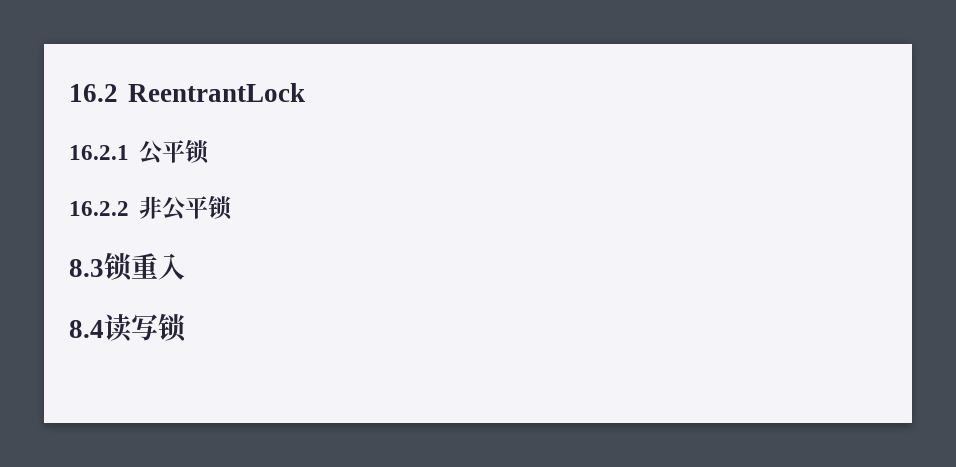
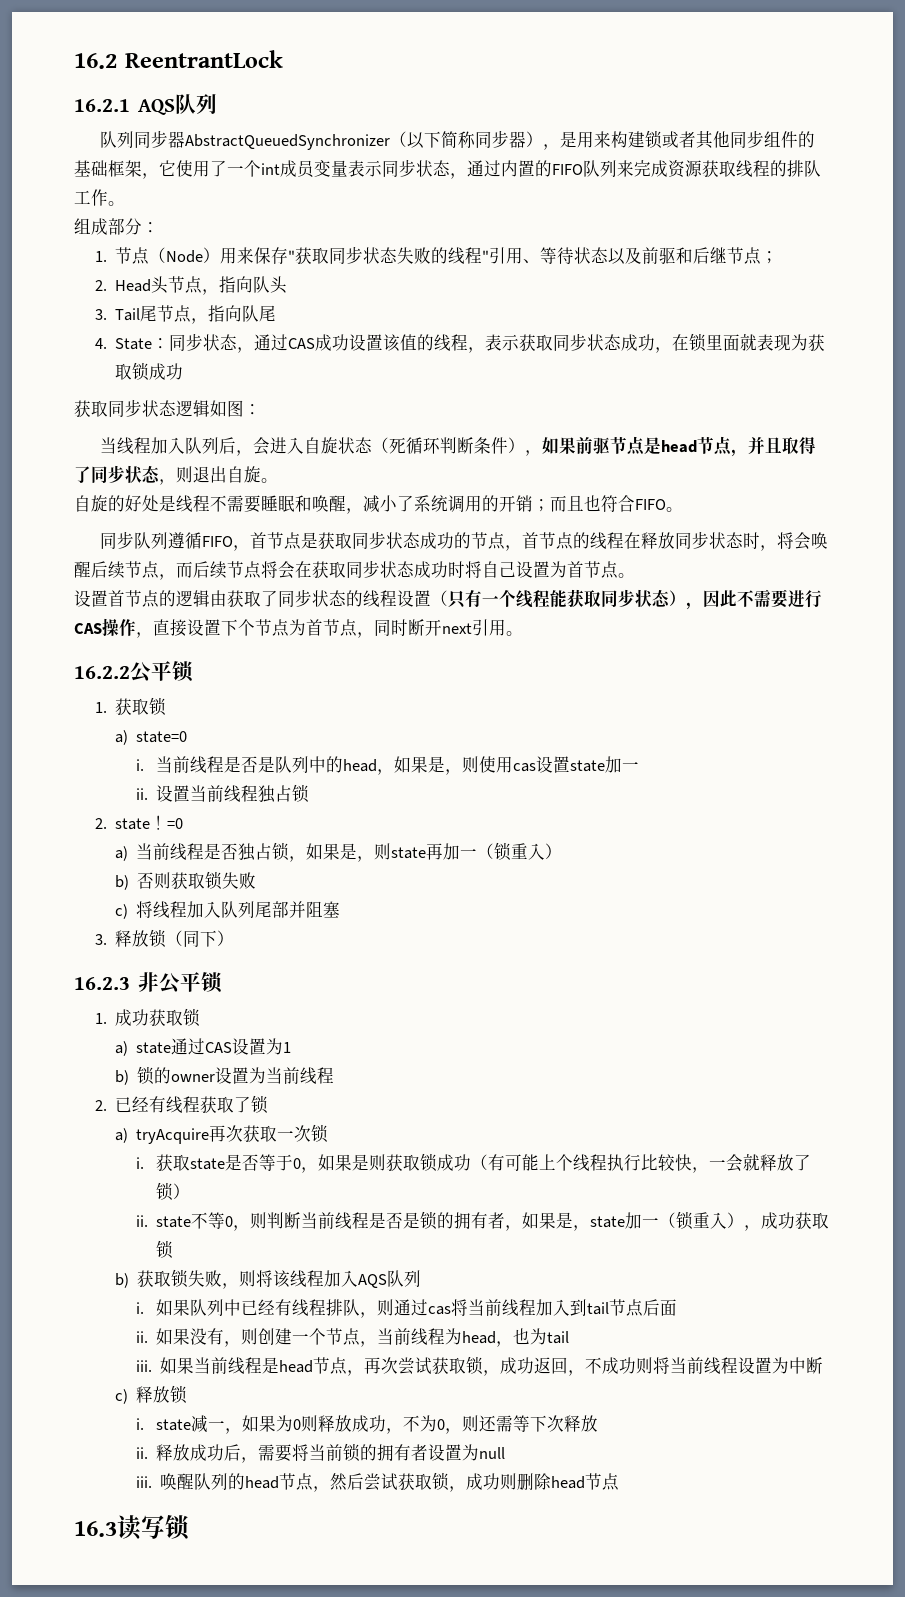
- 16.2.1公平锁
- 16.2.2非公平锁
- 8.3锁重入
- 8.4读写锁
+ 16.2.1 AQS队列
+ 队列同步器AbstractQueuedSynchronizer（以下简称同步器），是用来构建锁或者其他同步组件的基础框架，它使用了一个int成员变量表示同步状态，通过内置的FIFO队列来完成资源获取线程的排队工作。
+ 组成部分：
+ 1.节点（Node）用来保存"获取同步状态失败的线程"引用、等待状态以及前驱和后继节点；
+ 2. Head头节点，指向队头
+ 3. Tail尾节点，指向队尾
+ 4. State：同步状态，通过CAS成功设置该值的线程，表示获取同步状态成功，在锁里面就表现为获取锁成功
+ 获取同步状态逻辑如图：
+ 当线程加入队列后，会进入自旋状态（死循环判断条件），如果前驱节点是head节点，并且取得了同步状态，则退出自旋。
+ 自旋的好处是线程不需要睡眠和唤醒，减小了系统调用的开销；而且也符合FIFO。
+ 同步队列遵循FIFO，首节点是获取同步状态成功的节点，首节点的线程在释放同步状态时，将会唤醒后续节点，而后续节点将会在获取同步状态成功时将自己设置为首节点。
+ 设置首节点的逻辑由获取了同步状态的线程设置（只有一个线程能获取同步状态），因此不需要进行CAS操作，直接设置下个节点为首节点，同时断开next引用。
+ 16.2.2公平锁
+ 1.获取锁
+ a) state=0
+ i.当前线程是否是队列中的head，如果是，则使用cas设置state加一
+ ii.设置当前线程独占锁
+ 2. state！=0
+ a)当前线程是否独占锁，如果是，则state再加一（锁重入）
+ b)否则获取锁失败
+ c)将线程加入队列尾部并阻塞
+ 3.释放锁（同下）
+ 16.2.3非公平锁
+ 1.成功获取锁
+ a) state通过CAS设置为1
+ b)锁的owner设置为当前线程
+ 2.已经有线程获取了锁
+ a) tryAcquire再次获取一次锁
+ i.获取state是否等于0，如果是则获取锁成功（有可能上个线程执行比较快，一会就释放了锁）
+ ii. state不等0，则判断当前线程是否是锁的拥有者，如果是，state加一（锁重入），成功获取锁
+ b)获取锁失败，则将该线程加入AQS队列
+ i.如果队列中已经有线程排队，则通过cas将当前线程加入到tail节点后面
+ ii.如果没有，则创建一个节点，当前线程为head，也为tail
+ iii.如果当前线程是head节点，再次尝试获取锁，成功返回，不成功则将当前线程设置为中断
+ c)释放锁
+ i. state减一，如果为0则释放成功，不为0，则还需等下次释放
+ ii.释放成功后，需要将当前锁的拥有者设置为null
+ iii.唤醒队列的head节点，然后尝试获取锁，成功则删除head节点
+ 16.3读写锁

